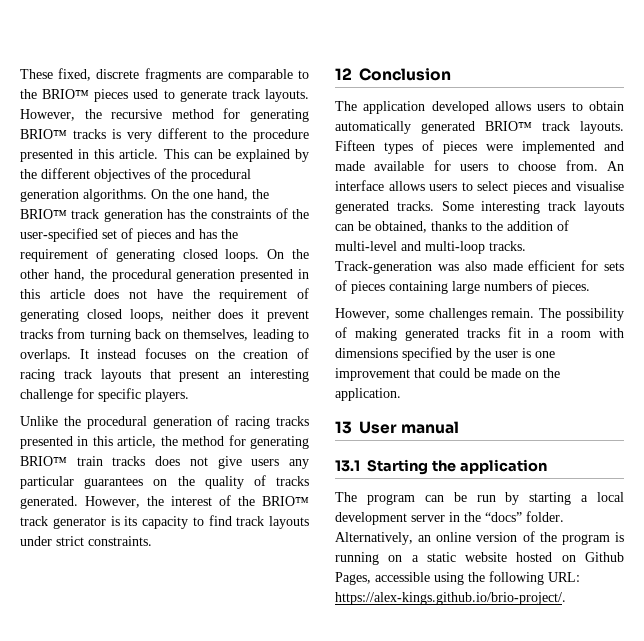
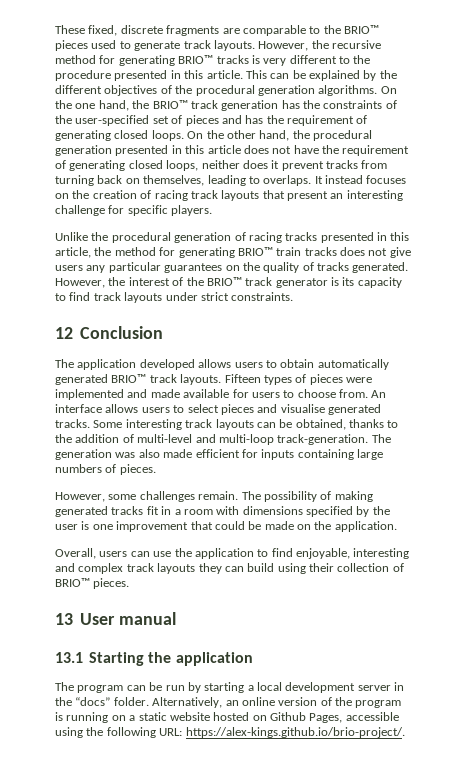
- Some interesting track layouts can be obtained, thanks to the addition of multi-level and multi-loop tracks. Track-generation was also made efficient for sets of pieces containing large numbers of pieces.
+ Some interesting track layouts can be obtained, thanks to the addition of multi-level and multi-loop track-generation. The generation was also made efficient for inputs containing large numbers of pieces.
+ Overall, users can use the application to find enjoyable, interesting and complex track layouts they can build using their collection of BRIO™ pieces.

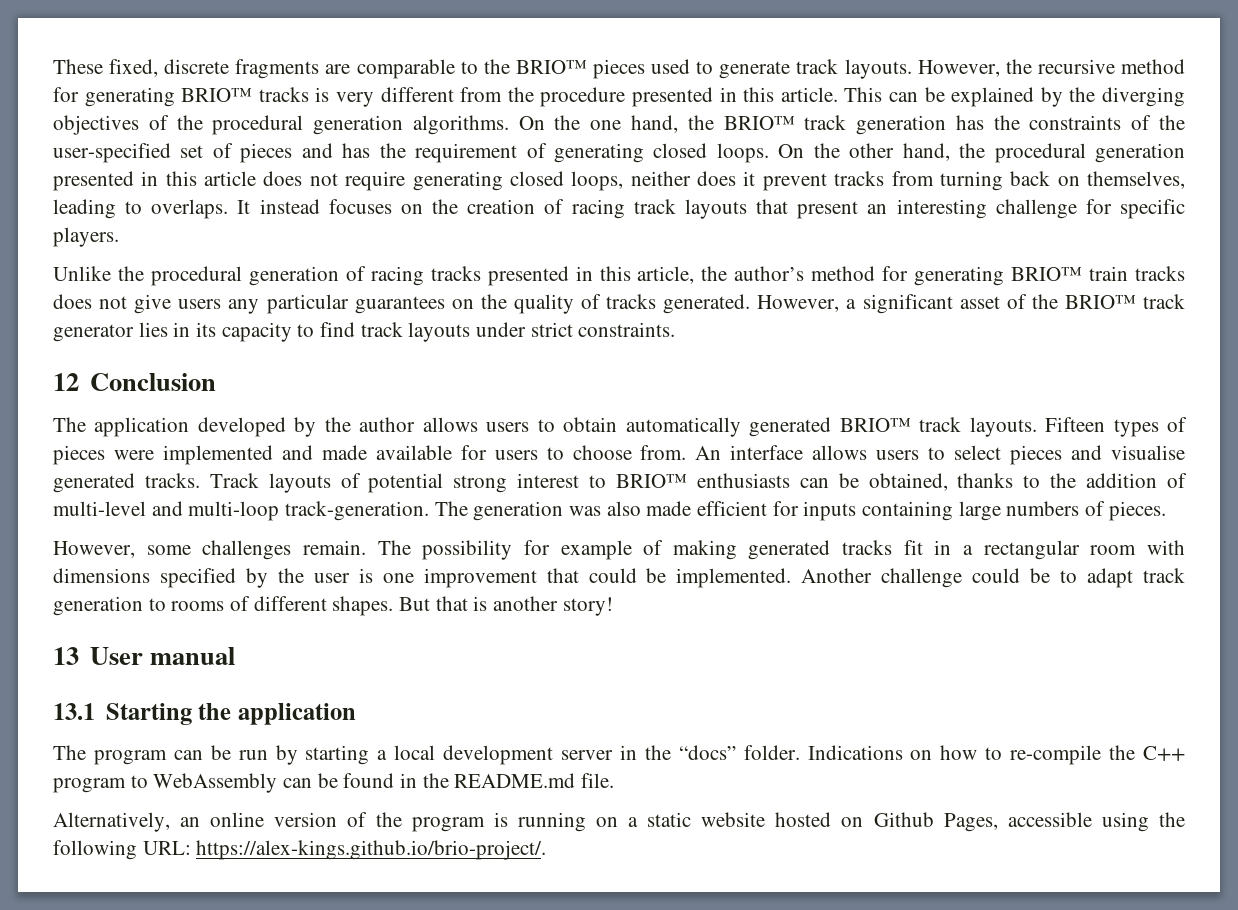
- However, the recursive method for generating BRIO™ tracks is very different to the procedure presented in this article.
+ However, the recursive method for generating BRIO™ tracks is very different from the procedure presented in this article.
- This can be explained by the different objectives of the procedural generation algorithms.
+ This can be explained by the diverging objectives of the procedural generation algorithms.
- On the other hand, the procedural generation presented in this article does not have the requirement of generating closed loops, neither does it prevent tracks from turning back on themselves, leading to overlaps.
+ On the other hand, the procedural generation presented in this article does not require generating closed loops, neither does it prevent tracks from turning back on themselves, leading to overlaps.
- Unlike the procedural generation of racing tracks presented in this article, the method for generating BRIO™ train tracks does not give users any particular guarantees on the quality of tracks generated.
+ Unlike the procedural generation of racing tracks presented in this article, the author’s method for generating BRIO™ train tracks does not give users any particular guarantees on the quality of tracks generated.
- However, the interest of the BRIO™ track generator is its capacity to find track layouts under strict constraints.
+ However, a significant asset of the BRIO™ track generator lies in its capacity to find track layouts under strict constraints.
- The application developed allows users to obtain automatically generated BRIO™ track layouts.
+ The application developed by the author allows users to obtain automatically generated BRIO™ track layouts.
- Some interesting track layouts can be obtained, thanks to the addition of multi-level and multi-loop track-generation.
+ Track layouts of potential strong interest to BRIO™ enthusiasts can be obtained, thanks to the addition of multi-level and multi-loop track-generation.
- The possibility of making generated tracks fit in a room with dimensions specified by the user is one improvement that could be made on the application.
- Overall, users can use the application to find enjoyable, interesting and complex track layouts they can build using their collection of BRIO™ pieces.
+ The possibility for example of making generated tracks fit in a rectangular room with dimensions specified by the user is one improvement that could be implemented. Another challenge could be to adapt track generation to rooms of different shapes. But that is another story!
- The program can be run by starting a local development server in the “docs” folder. Alternatively, an online version of the program is running on a static website hosted on Github Pages, accessible using the following URL: https://alex-kings.github.io/brio-project/.
+ The program can be run by starting a local development server in the “docs” folder. Indications on how to re-compile the C++ program to WebAssembly can be found in the README.md file.
+ Alternatively, an online version of the program is running on a static website hosted on Github Pages, accessible using the following URL: https://alex-kings.github.io/brio-project/.

